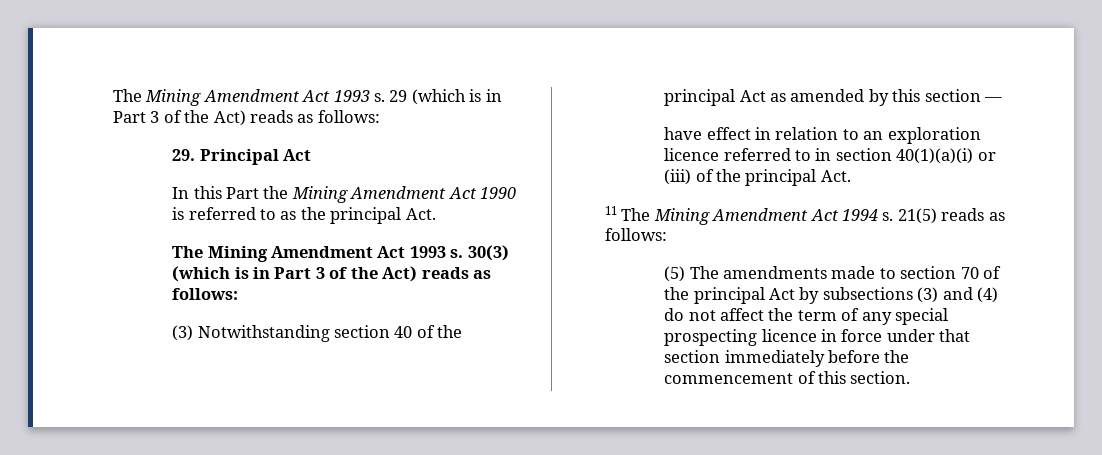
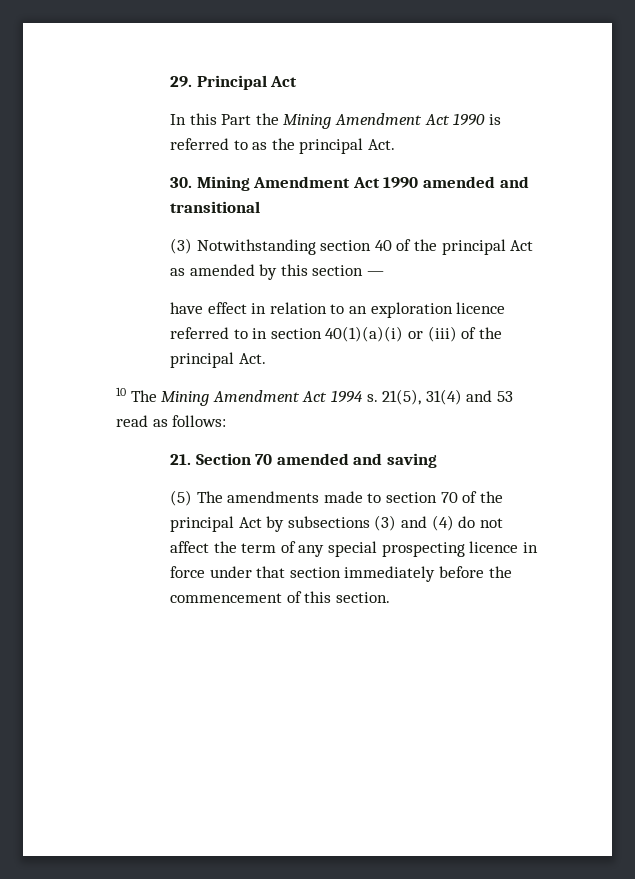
- The Mining Amendment Act 1993 s. 29 (which is in Part 3 of the Act) reads as follows:
- The Mining Amendment Act 1993 s. 30(3) (which is in Part 3 of the Act) reads as follows:
+ 30. Mining Amendment Act 1990 amended and transitional
- 11 The Mining Amendment Act 1994 s.
+ 10 The Mining Amendment Act 1994 s.
- 21(5) reads as follows:
+ 21(5), 31(4) and 53 read as follows:
+ 21. Section 70 amended and saving

